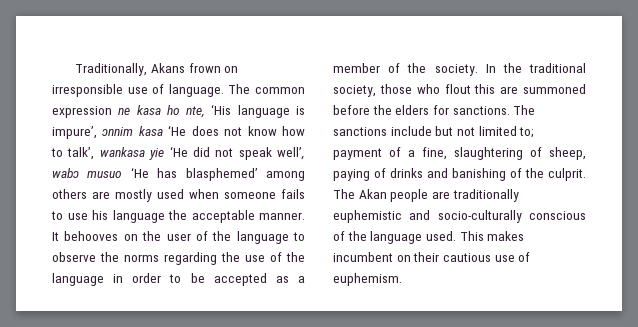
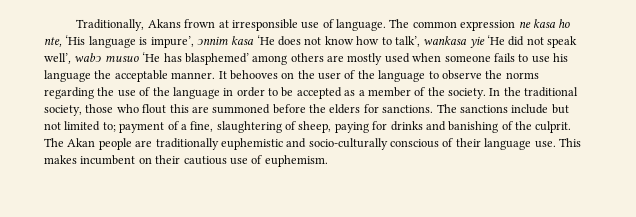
- Traditionally, Akans frown on irresponsible use of language.
+ Traditionally, Akans frown at irresponsible use of language.
- The sanctions include but not limited to; payment of a fine, slaughtering of sheep, paying of drinks and banishing of the culprit.
+ The sanctions include but not limited to; payment of a fine, slaughtering of sheep, paying for drinks and banishing of the culprit.
- The Akan people are traditionally euphemistic and socio-culturally conscious of the language used.
+ The Akan people are traditionally euphemistic and socio-culturally conscious of their language use.

